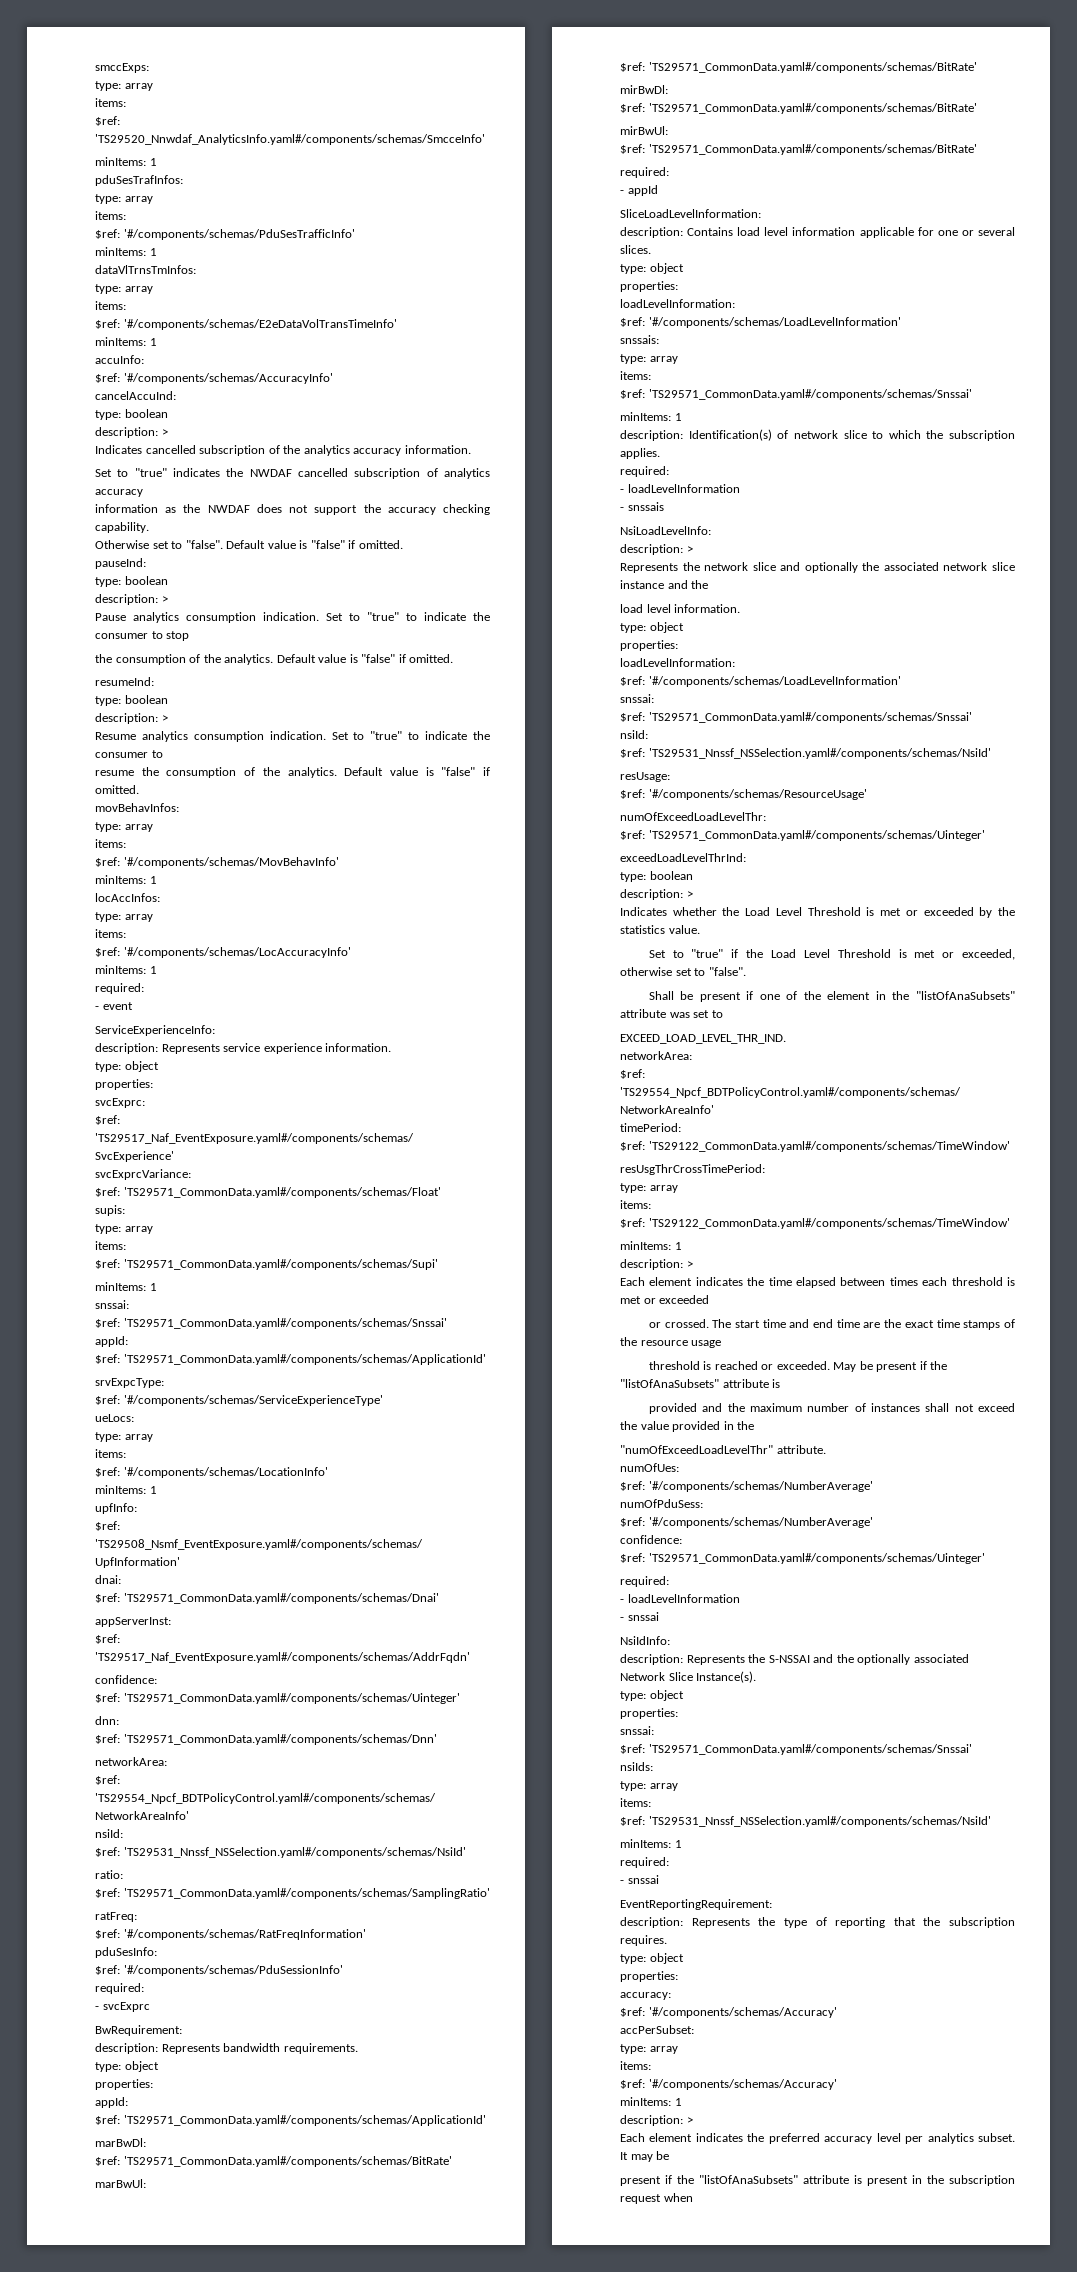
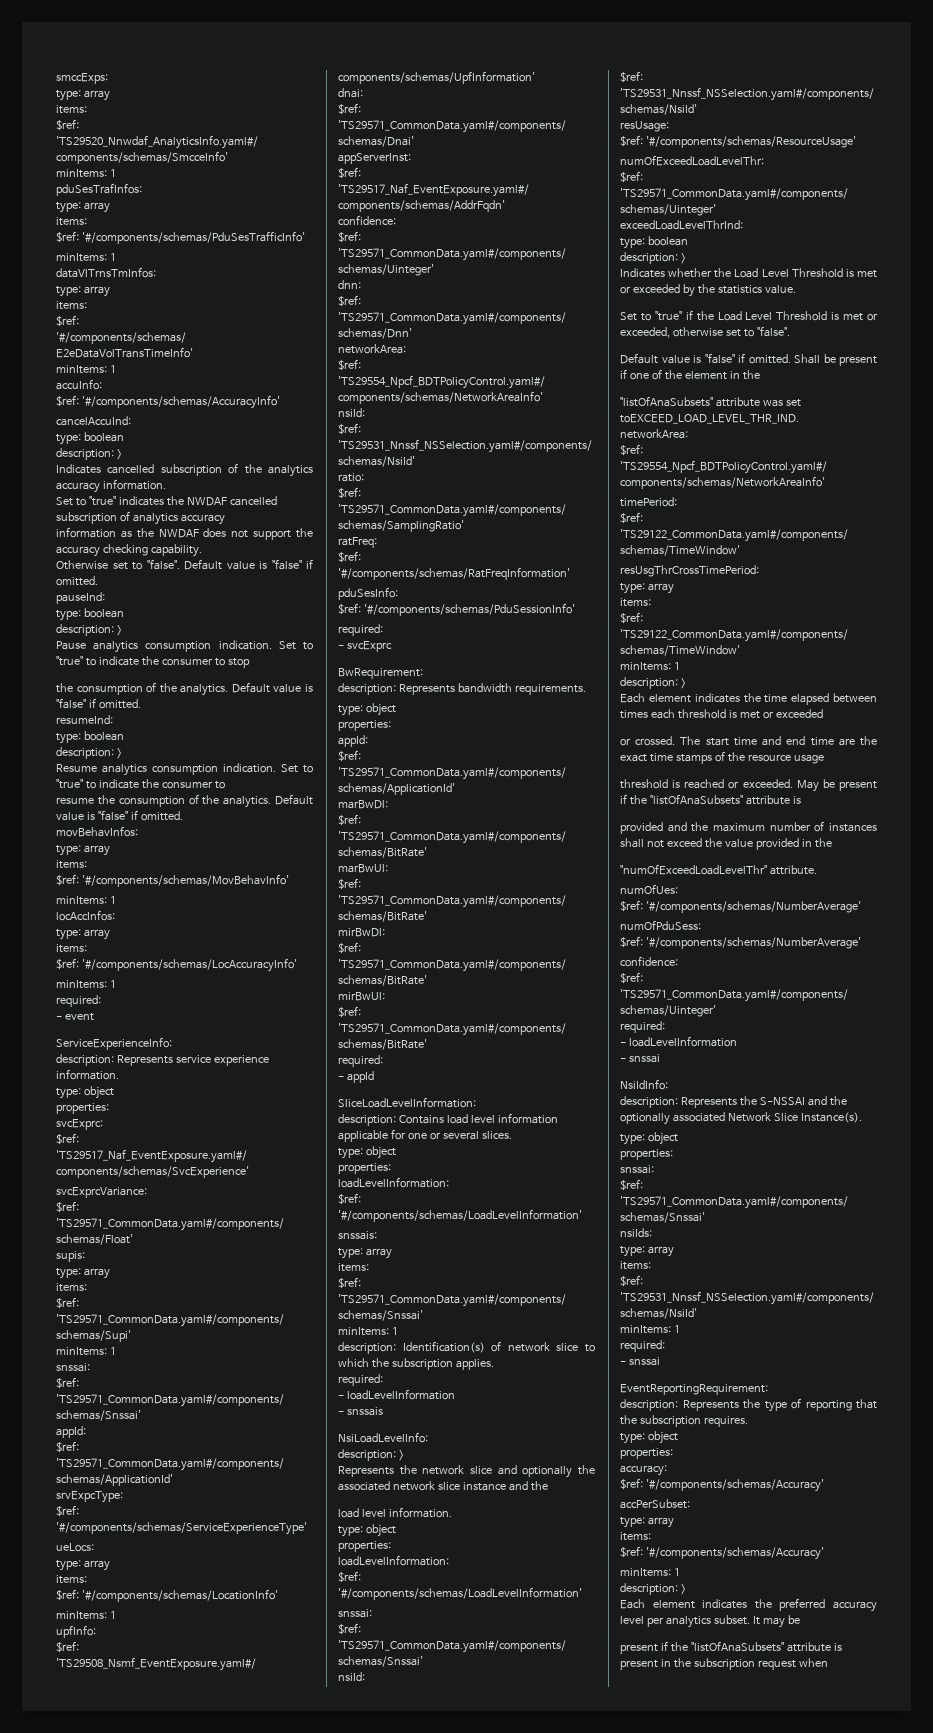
  Set to "true" if the Load Level Threshold is met or exceeded, otherwise set to "false".
- Shall be present if one of the element in the "listOfAnaSubsets" attribute was set to
- EXCEED_LOAD_LEVEL_THR_IND.
+ Default value is "false" if omitted. Shall be present if one of the element in the
+ "listOfAnaSubsets" attribute was set toEXCEED_LOAD_LEVEL_THR_IND.

